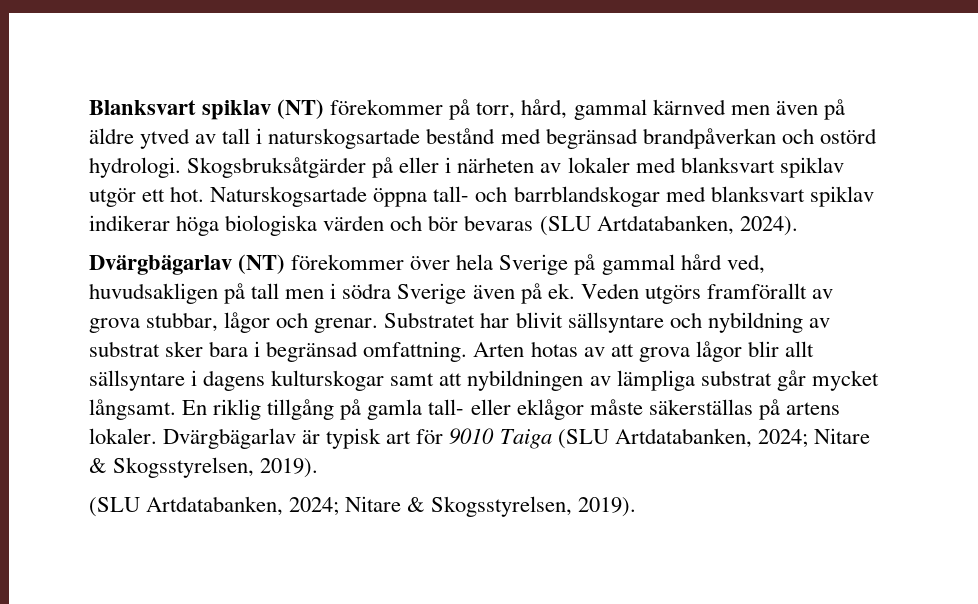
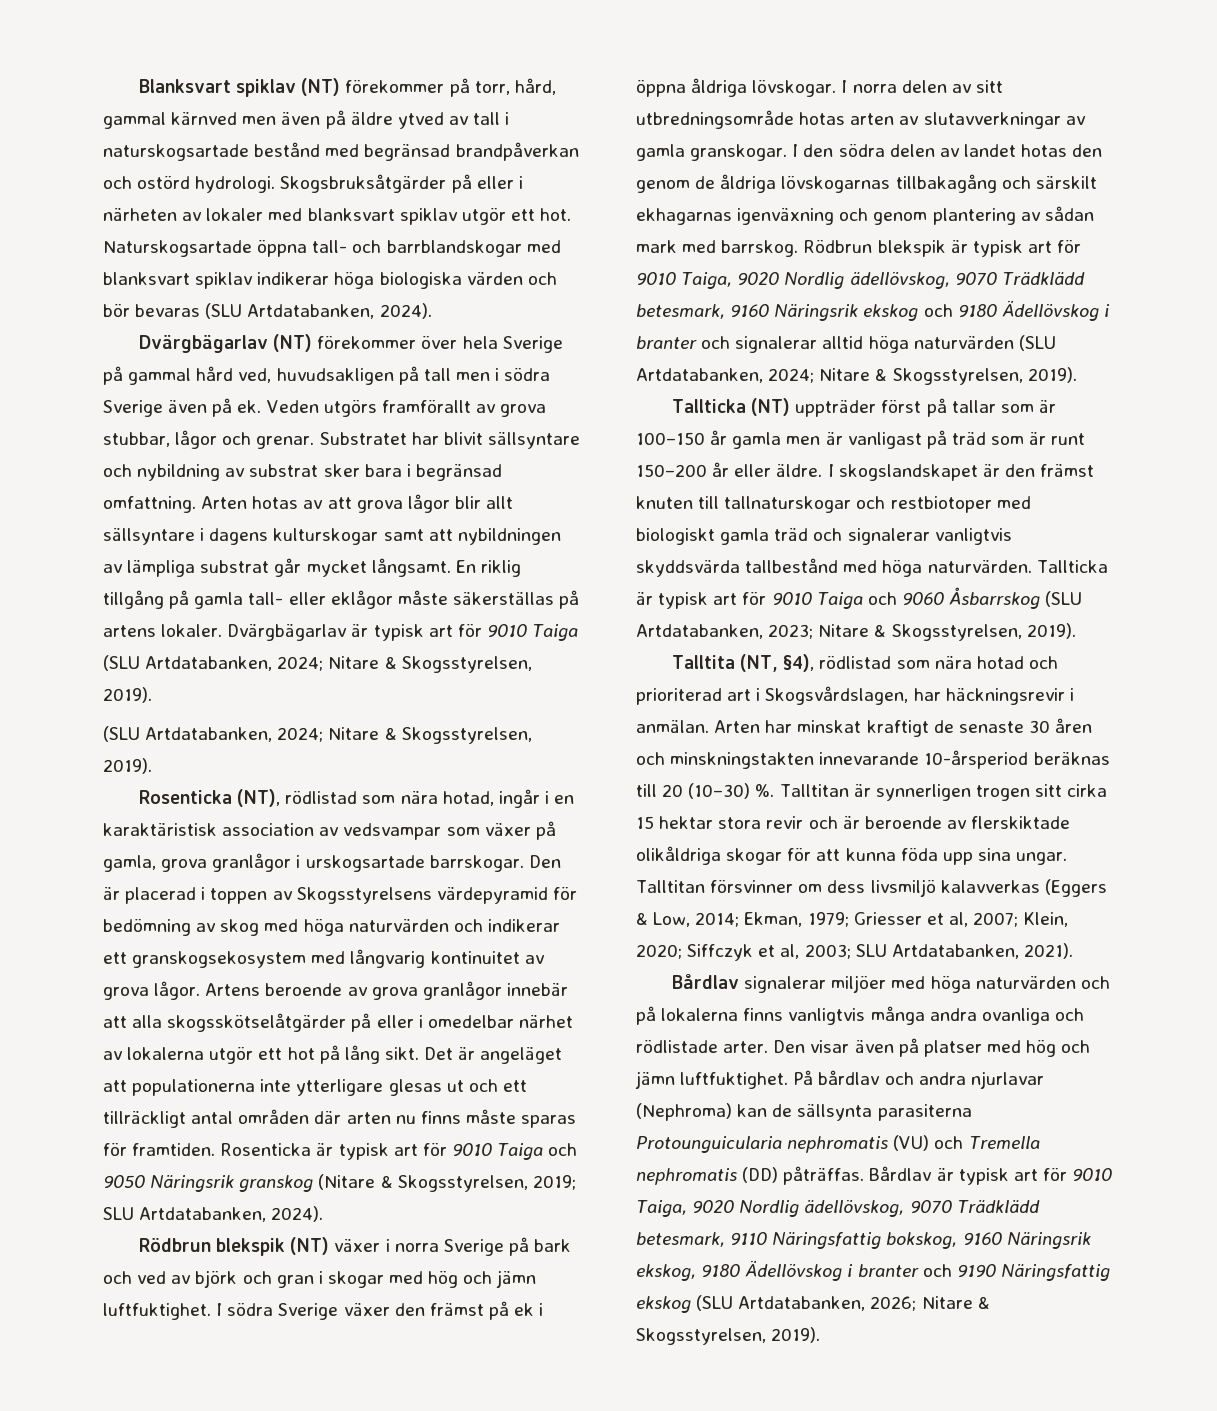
+ Rosenticka (NT), rödlistad som nära hotad, ingår i en karaktäristisk association av vedsvampar som växer på gamla, grova granlågor i urskogsartade barrskogar. Den är placerad i toppen av Skogsstyrelsens värdepyramid för bedömning av skog med höga naturvärden och indikerar ett granskogsekosystem med långvarig kontinuitet av grova lågor. Artens beroende av grova granlågor innebär att alla skogsskötselåtgärder på eller i omedelbar närhet av lokalerna utgör ett hot på lång sikt. Det är angeläget att populationerna inte ytterligare glesas ut och ett tillräckligt antal områden där arten nu finns måste sparas för framtiden. Rosenticka är typisk art för 9010 Taiga och 9050 Näringsrik granskog (Nitare & Skogsstyrelsen, 2019; SLU Artdatabanken, 2024).
+ Rödbrun blekspik (NT) växer i norra Sverige på bark och ved av björk och gran i skogar med hög och jämn luftfuktighet. I södra Sverige växer den främst på ek i öppna åldriga lövskogar. I norra delen av sitt utbredningsområde hotas arten av slutavverkningar av gamla granskogar. I den södra delen av landet hotas den genom de åldriga lövskogarnas tillbakagång och särskilt ekhagarnas igenväxning och genom plantering av sådan mark med barrskog. Rödbrun blekspik är typisk art för 9010 Taiga, 9020 Nordlig ädellövskog, 9070 Trädklädd betesmark, 9160 Näringsrik ekskog och 9180 Ädellövskog i branter och signalerar alltid höga naturvärden (SLU Artdatabanken, 2024; Nitare & Skogsstyrelsen, 2019).
+ Tallticka (NT) uppträder först på tallar som är 100–150 år gamla men är vanligast på träd som är runt 150–200 år eller äldre. I skogslandskapet är den främst knuten till tallnaturskogar och restbiotoper med biologiskt gamla träd och signalerar vanligtvis skyddsvärda tallbestånd med höga naturvärden. Tallticka är typisk art för 9010 Taiga och 9060 Åsbarrskog (SLU Artdatabanken, 2023; Nitare & Skogsstyrelsen, 2019).
+ Talltita (NT, §4), rödlistad som nära hotad och prioriterad art i Skogsvårdslagen, har häckningsrevir i anmälan. Arten har minskat kraftigt de senaste 30 åren och minskningstakten innevarande 10-årsperiod beräknas till 20 (10–30) %. Talltitan är synnerligen trogen sitt cirka 15 hektar stora revir och är beroende av flerskiktade olikåldriga skogar för att kunna föda upp sina ungar. Talltitan försvinner om dess livsmiljö kalavverkas (Eggers & Low, 2014; Ekman, 1979; Griesser et al, 2007; Klein, 2020; Siffczyk et al, 2003; SLU Artdatabanken, 2021).
+ Bårdlav signalerar miljöer med höga naturvärden och på lokalerna finns vanligtvis många andra ovanliga och rödlistade arter. Den visar även på platser med hög och jämn luftfuktighet. På bårdlav och andra njurlavar (Nephroma) kan de sällsynta parasiterna Protounguicularia nephromatis (VU) och Tremella nephromatis (DD) påträffas. Bårdlav är typisk art för 9010 Taiga, 9020 Nordlig ädellövskog, 9070 Trädklädd betesmark, 9110 Näringsfattig bokskog, 9160 Näringsrik ekskog, 9180 Ädellövskog i branter och 9190 Näringsfattig ekskog (SLU Artdatabanken, 2026; Nitare & Skogsstyrelsen, 2019).

